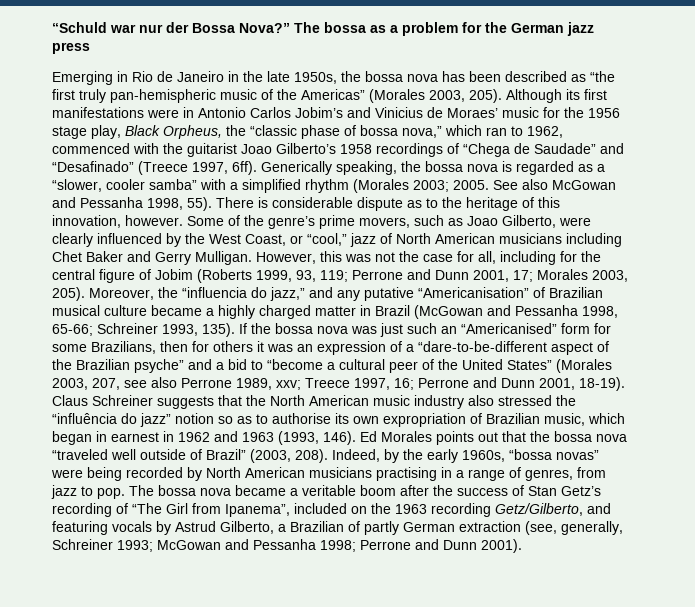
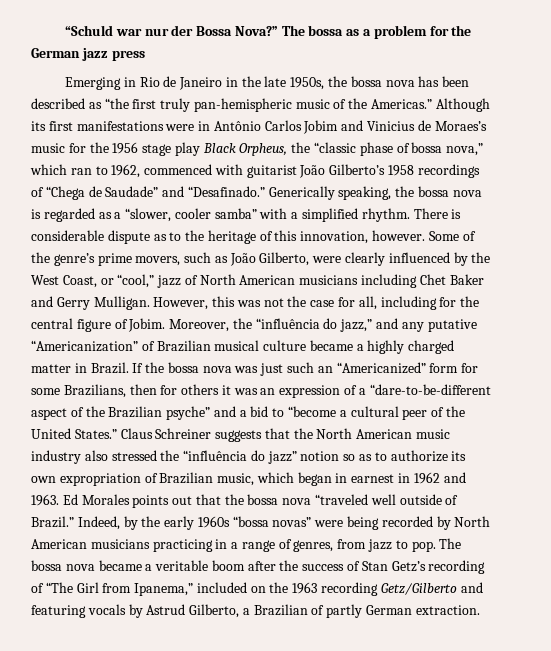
- Emerging in Rio de Janeiro in the late 1950s, the bossa nova has been described as “the first truly pan-hemispheric music of the Americas” (Morales 2003, 205).
+ Emerging in Rio de Janeiro in the late 1950s, the bossa nova has been described as “the first truly pan-hemispheric music of the Americas.”
- Although its first manifestations were in Antonio Carlos Jobim’s and Vinicius de Moraes’ music for the 1956 stage play, Black Orpheus, the “classic phase of bossa nova,” which ran to 1962, commenced with the guitarist Joao Gilberto’s 1958 recordings of “Chega de Saudade” and “Desafinado” (Treece 1997, 6ff).
+ Although its first manifestations were in Antônio Carlos Jobim and Vinicius de Moraes’s music for the 1956 stage play Black Orpheus, the “classic phase of bossa nova,” which ran to 1962, commenced with guitarist João Gilberto’s 1958 recordings of “Chega de Saudade” and “Desafinado.”
- Generically speaking, the bossa nova is regarded as a “slower, cooler samba” with a simplified rhythm (Morales 2003; 2005. See also McGowan and Pessanha 1998, 55).
+ Generically speaking, the bossa nova is regarded as a “slower, cooler samba” with a simplified rhythm.
- Some of the genre’s prime movers, such as Joao Gilberto, were clearly influenced by the West Coast, or “cool,” jazz of North American musicians including Chet Baker and Gerry Mulligan.
+ Some of the genre’s prime movers, such as João Gilberto, were clearly influenced by the West Coast, or “cool,” jazz of North American musicians including Chet Baker and Gerry Mulligan.
- However, this was not the case for all, including for the central figure of Jobim (Roberts 1999, 93, 119; Perrone and Dunn 2001, 17; Morales 2003, 205).
+ However, this was not the case for all, including for the central figure of Jobim.
- Moreover, the “influencia do jazz,” and any putative “Americanisation” of Brazilian musical culture became a highly charged matter in Brazil (McGowan and Pessanha 1998, 65-66; Schreiner 1993, 135).
+ Moreover, the “influência do jazz,” and any putative “Americanization” of Brazilian musical culture became a highly charged matter in Brazil.
- If the bossa nova was just such an “Americanised” form for some Brazilians, then for others it was an expression of a “dare-to-be-different aspect of the Brazilian psyche” and a bid to “become a cultural peer of the United States” (Morales 2003, 207, see also Perrone 1989, xxv; Treece 1997, 16; Perrone and Dunn 2001, 18-19).
+ If the bossa nova was just such an “Americanized” form for some Brazilians, then for others it was an expression of a “dare-to-be-different aspect of the Brazilian psyche” and a bid to “become a cultural peer of the United States.”
- Claus Schreiner suggests that the North American music industry also stressed the “influência do jazz” notion so as to authorise its own expropriation of Brazilian music, which began in earnest in 1962 and 1963 (1993, 146).
+ Claus Schreiner suggests that the North American music industry also stressed the “influência do jazz” notion so as to authorize its own expropriation of Brazilian music, which began in earnest in 1962 and 1963.
- Ed Morales points out that the bossa nova “traveled well outside of Brazil” (2003, 208).
+ Ed Morales points out that the bossa nova “traveled well outside of Brazil.”
- Indeed, by the early 1960s, “bossa novas” were being recorded by North American musicians practising in a range of genres, from jazz to pop.
+ Indeed, by the early 1960s “bossa novas” were being recorded by North American musicians practicing in a range of genres, from jazz to pop.
- The bossa nova became a veritable boom after the success of Stan Getz’s recording of “The Girl from Ipanema”, included on the 1963 recording Getz/Gilberto, and featuring vocals by Astrud Gilberto, a Brazilian of partly German extraction (see, generally, Schreiner 1993; McGowan and Pessanha 1998; Perrone and Dunn 2001).
+ The bossa nova became a veritable boom after the success of Stan Getz’s recording of “The Girl from Ipanema,” included on the 1963 recording Getz/Gilberto and featuring vocals by Astrud Gilberto, a Brazilian of partly German extraction.

